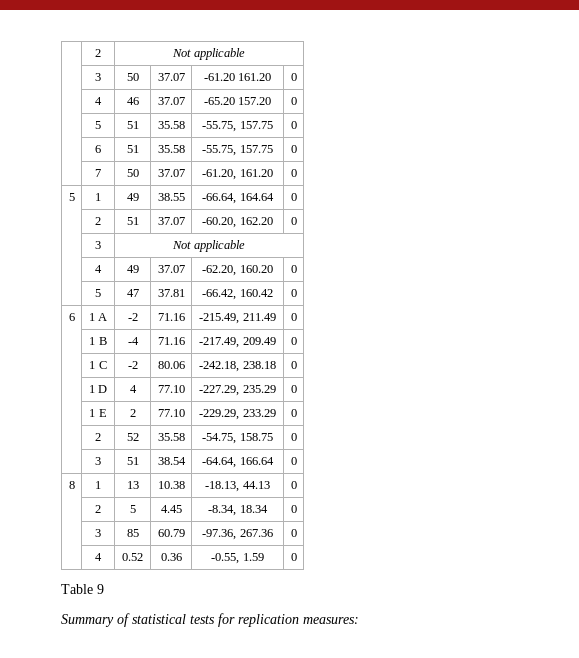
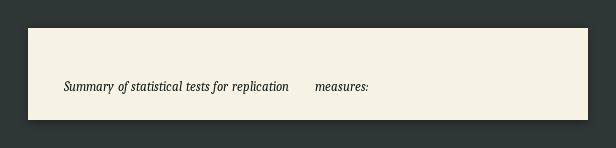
- | 2 | Not applicable
- | 3 | 50 | 37.07 | -61.20 161.20 | 0
- | 4 | 46 | 37.07 | -65.20 157.20 | 0
- | 5 | 51 | 35.58 | -55.75, 157.75 | 0
- | 6 | 51 | 35.58 | -55.75, 157.75 | 0
- | 7 | 50 | 37.07 | -61.20, 161.20 | 0
- 5 | 1 | 49 | 38.55 | -66.64, 164.64 | 0
- | 2 | 51 | 37.07 | -60.20, 162.20 | 0
- | 3 | Not applicable
- | 4 | 49 | 37.07 | -62.20, 160.20 | 0
- | 5 | 47 | 37.81 | -66.42, 160.42 | 0
- 6 | 1 A | -2 | 71.16 | -215.49, 211.49 | 0
- | 1 B | -4 | 71.16 | -217.49, 209.49 | 0
- | 1 C | -2 | 80.06 | -242.18, 238.18 | 0
- | 1 D | 4 | 77.10 | -227.29, 235.29 | 0
- | 1 E | 2 | 77.10 | -229.29, 233.29 | 0
- | 2 | 52 | 35.58 | -54.75, 158.75 | 0
- | 3 | 51 | 38.54 | -64.64, 166.64 | 0
- 8 | 1 | 13 | 10.38 | -18.13, 44.13 | 0
- | 2 | 5 | 4.45 | -8.34, 18.34 | 0
- | 3 | 85 | 60.79 | -97.36, 267.36 | 0
- | 4 | 0.52 | 0.36 | -0.55, 1.59 | 0
- Table 9

